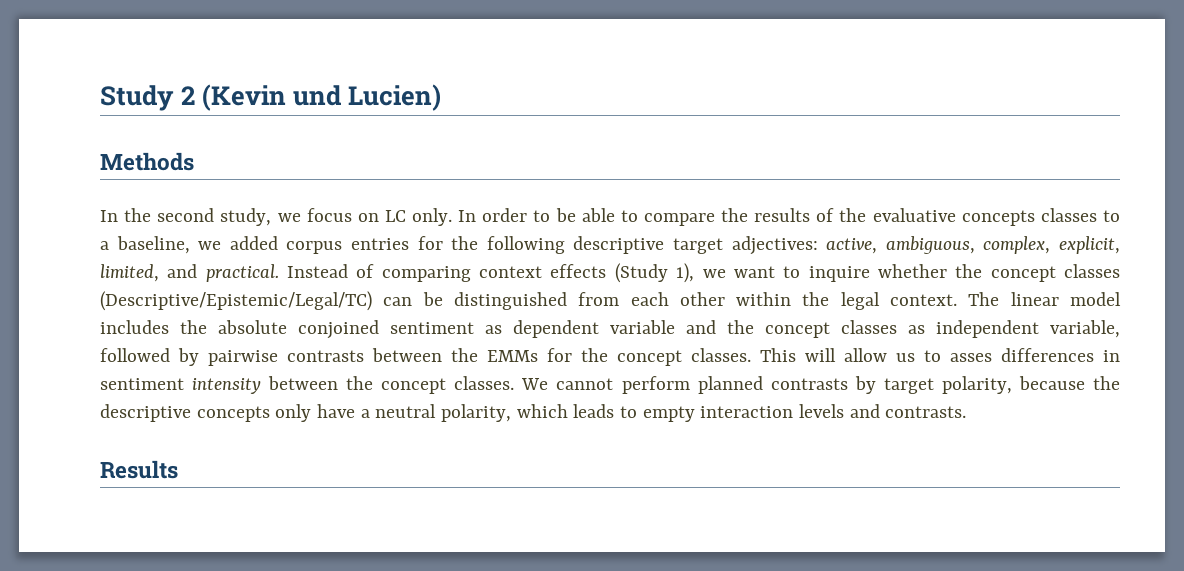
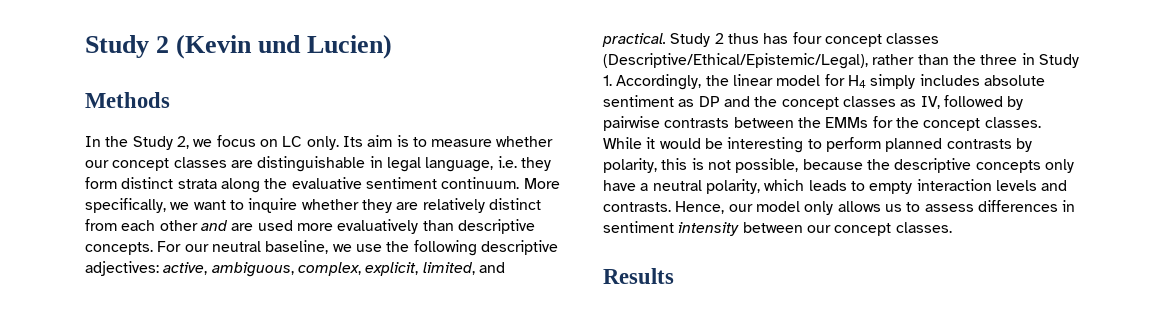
- In the second study, we focus on LC only.
+ In the Study 2, we focus on LC only.
- In order to be able to compare the results of the evaluative concepts classes to a baseline, we added corpus entries for the following descriptive target adjectives: active, ambiguous, complex, explicit, limited, and practical.
+ Its aim is to measure whether our concept classes are distinguishable in legal language, i.e. they form distinct strata along the evaluative sentiment continuum. More specifically, we want to inquire whether they are relatively distinct from each other and are used more evaluatively than descriptive concepts. For our neutral baseline, we use the following descriptive adjectives: active, ambiguous, complex, explicit, limited, and practical.
- Instead of comparing context effects (Study 1), we want to inquire whether the concept classes (Descriptive/Epistemic/Legal/TC) can be distinguished from each other within the legal context. The linear model includes the absolute conjoined sentiment as dependent variable and the concept classes as independent variable, followed by pairwise contrasts between the EMMs for the concept classes.
+ Study 2 thus has four concept classes (Descriptive/Ethical/Epistemic/Legal), rather than the three in Study 1. Accordingly, the linear model for H4 simply includes absolute sentiment as DP and the concept classes as IV, followed by pairwise contrasts between the EMMs for the concept classes.
- This will allow us to asses differences in sentiment intensity between the concept classes. We cannot perform planned contrasts by target polarity, because the descriptive concepts only have a neutral polarity, which leads to empty interaction levels and contrasts.
+ While it would be interesting to perform planned contrasts by polarity, this is not possible, because the descriptive concepts only have a neutral polarity, which leads to empty interaction levels and contrasts. Hence, our model only allows us to assess differences in sentiment intensity between our concept classes.

